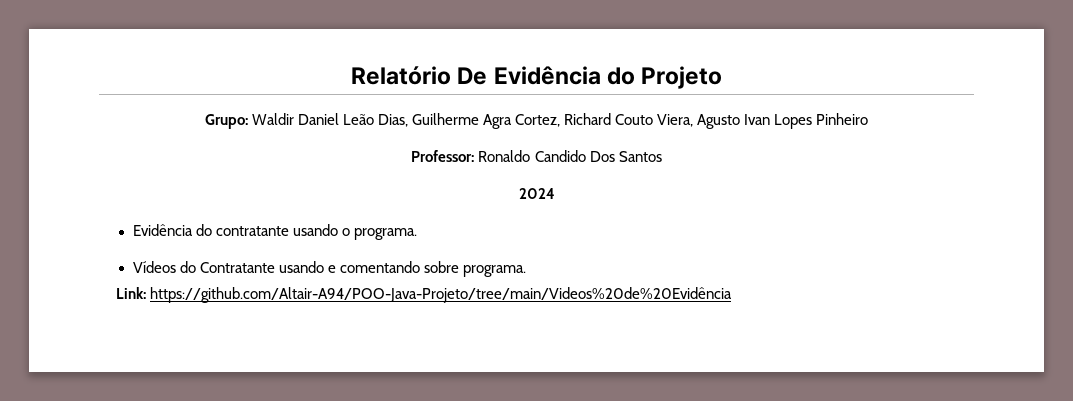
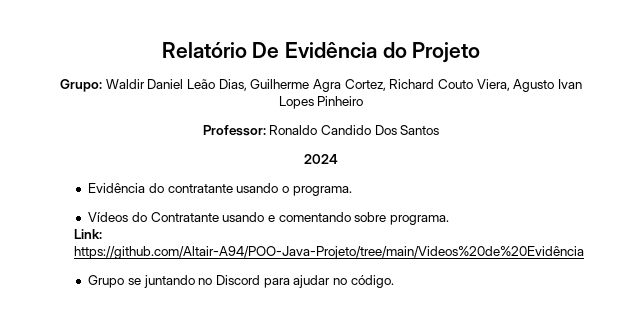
+ Grupo se juntando no Discord para ajudar no código.

